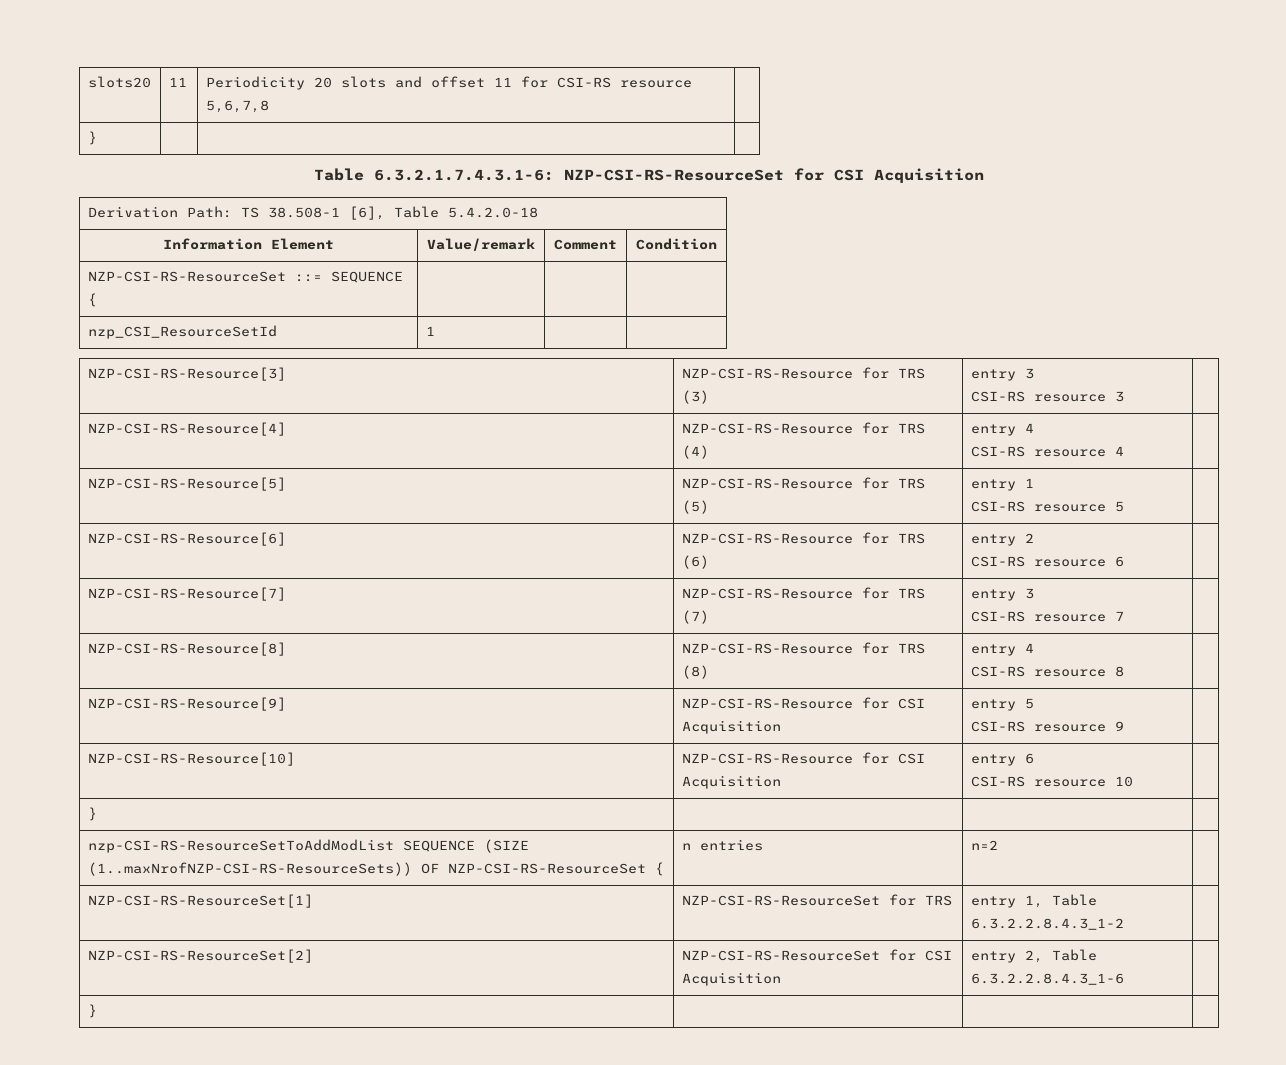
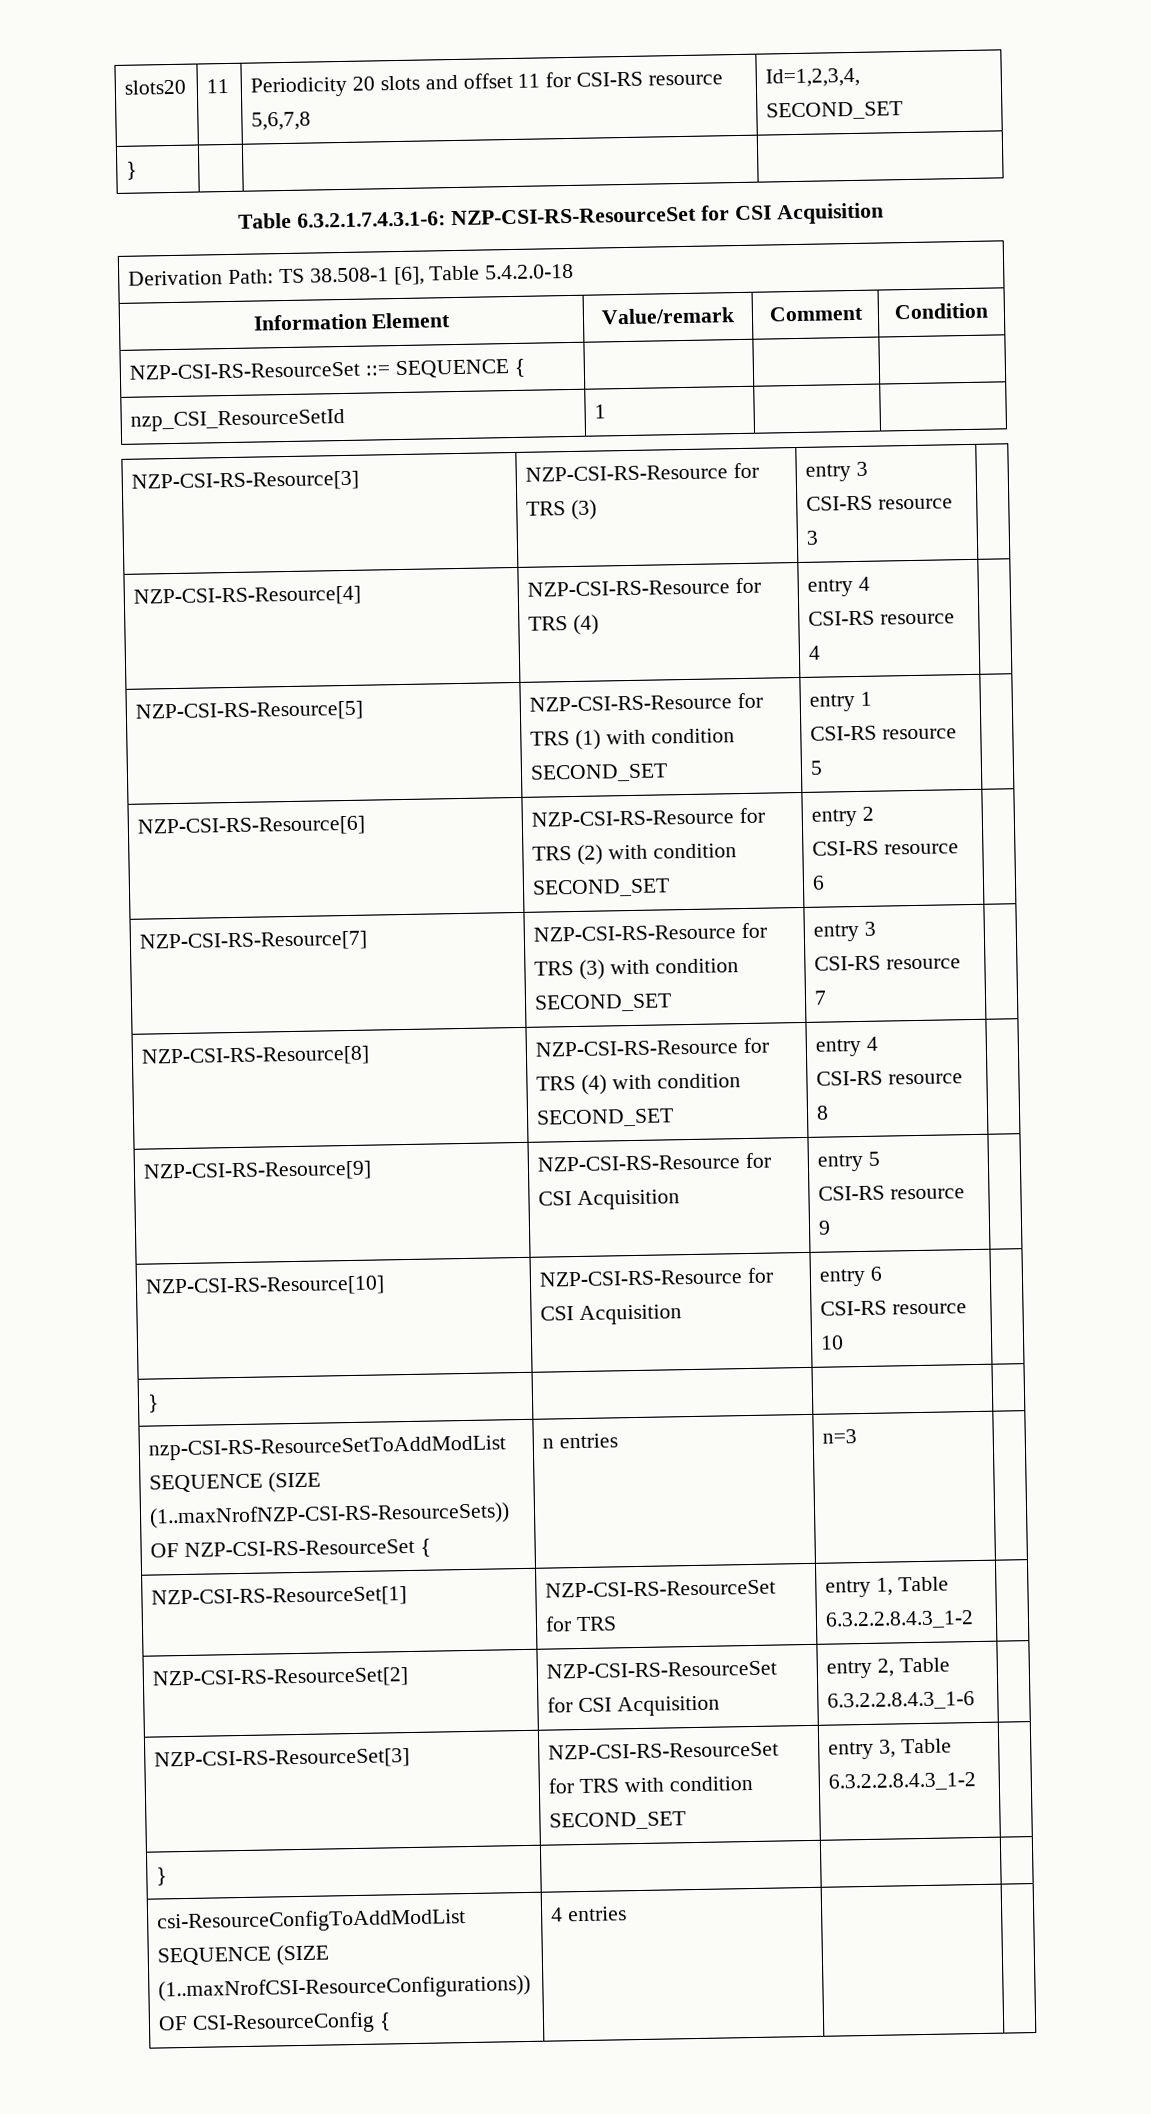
- slots20 | 11 | Periodicity 20 slots and offset 11 for CSI-RS resource 5,6,7,8 |
+ slots20 | 11 | Periodicity 20 slots and offset 11 for CSI-RS resource 5,6,7,8 | Id=1,2,3,4, SECOND_SET
- NZP-CSI-RS-Resource[5] | NZP-CSI-RS-Resource for TRS (5) | entry 1
+ NZP-CSI-RS-Resource[5] | NZP-CSI-RS-Resource for TRS (1) with condition SECOND_SET | entry 1
- NZP-CSI-RS-Resource[6] | NZP-CSI-RS-Resource for TRS (6) | entry 2
+ NZP-CSI-RS-Resource[6] | NZP-CSI-RS-Resource for TRS (2) with condition SECOND_SET | entry 2
- NZP-CSI-RS-Resource[7] | NZP-CSI-RS-Resource for TRS (7) | entry 3
+ NZP-CSI-RS-Resource[7] | NZP-CSI-RS-Resource for TRS (3) with condition SECOND_SET | entry 3
- NZP-CSI-RS-Resource[8] | NZP-CSI-RS-Resource for TRS (8) | entry 4
+ NZP-CSI-RS-Resource[8] | NZP-CSI-RS-Resource for TRS (4) with condition SECOND_SET | entry 4
- nzp-CSI-RS-ResourceSetToAddModList SEQUENCE (SIZE (1..maxNrofNZP-CSI-RS-ResourceSets)) OF NZP-CSI-RS-ResourceSet { | n entries | n=2 |
+ nzp-CSI-RS-ResourceSetToAddModList SEQUENCE (SIZE (1..maxNrofNZP-CSI-RS-ResourceSets)) OF NZP-CSI-RS-ResourceSet { | n entries | n=3 |
  NZP-CSI-RS-ResourceSet[2] | NZP-CSI-RS-ResourceSet for CSI Acquisition | entry 2, Table 6.3.2.2.8.4.3_1-6 |
+ NZP-CSI-RS-ResourceSet[3] | NZP-CSI-RS-ResourceSet for TRS with condition SECOND_SET | entry 3, Table 6.3.2.2.8.4.3_1-2 |
  } | | |
+ csi-ResourceConfigToAddModList SEQUENCE (SIZE (1..maxNrofCSI-ResourceConfigurations)) OF CSI-ResourceConfig { | 4 entries | |

